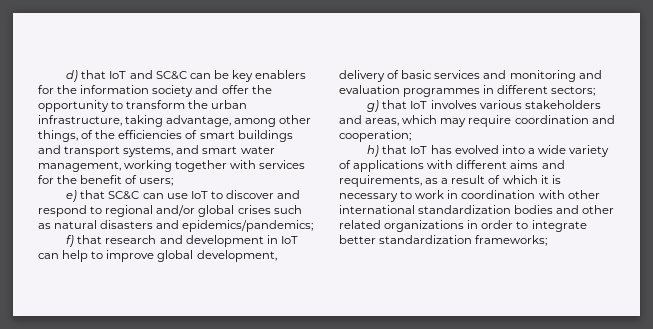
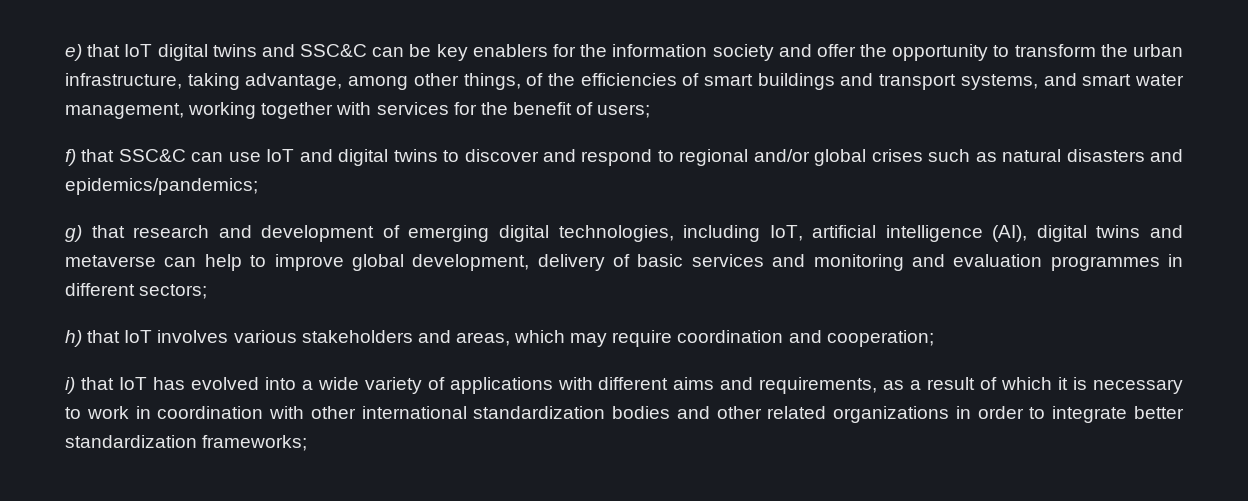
- d) that IoT and SC&C can be key enablers for the information society and offer the opportunity to transform the urban infrastructure, taking advantage, among other things, of the efficiencies of smart buildings and transport systems, and smart water management, working together with services for the benefit of users;
+ e) that IoT digital twins and SSC&C can be key enablers for the information society and offer the opportunity to transform the urban infrastructure, taking advantage, among other things, of the efficiencies of smart buildings and transport systems, and smart water management, working together with services for the benefit of users;
- e) that SC&C can use IoT to discover and respond to regional and/or global crises such as natural disasters and epidemics/pandemics;
+ f) that SSC&C can use IoT and digital twins to discover and respond to regional and/or global crises such as natural disasters and epidemics/pandemics;
- f) that research and development in IoT can help to improve global development, delivery of basic services and monitoring and evaluation programmes in different sectors;
+ g) that research and development of emerging digital technologies, including IoT, artificial intelligence (AI), digital twins and metaverse can help to improve global development, delivery of basic services and monitoring and evaluation programmes in different sectors;
- g) that IoT involves various stakeholders and areas, which may require coordination and cooperation;
+ h) that IoT involves various stakeholders and areas, which may require coordination and cooperation;
- h) that IoT has evolved into a wide variety of applications with different aims and requirements, as a result of which it is necessary to work in coordination with other international standardization bodies and other related organizations in order to integrate better standardization frameworks;
+ i) that IoT has evolved into a wide variety of applications with different aims and requirements, as a result of which it is necessary to work in coordination with other international standardization bodies and other related organizations in order to integrate better standardization frameworks;

